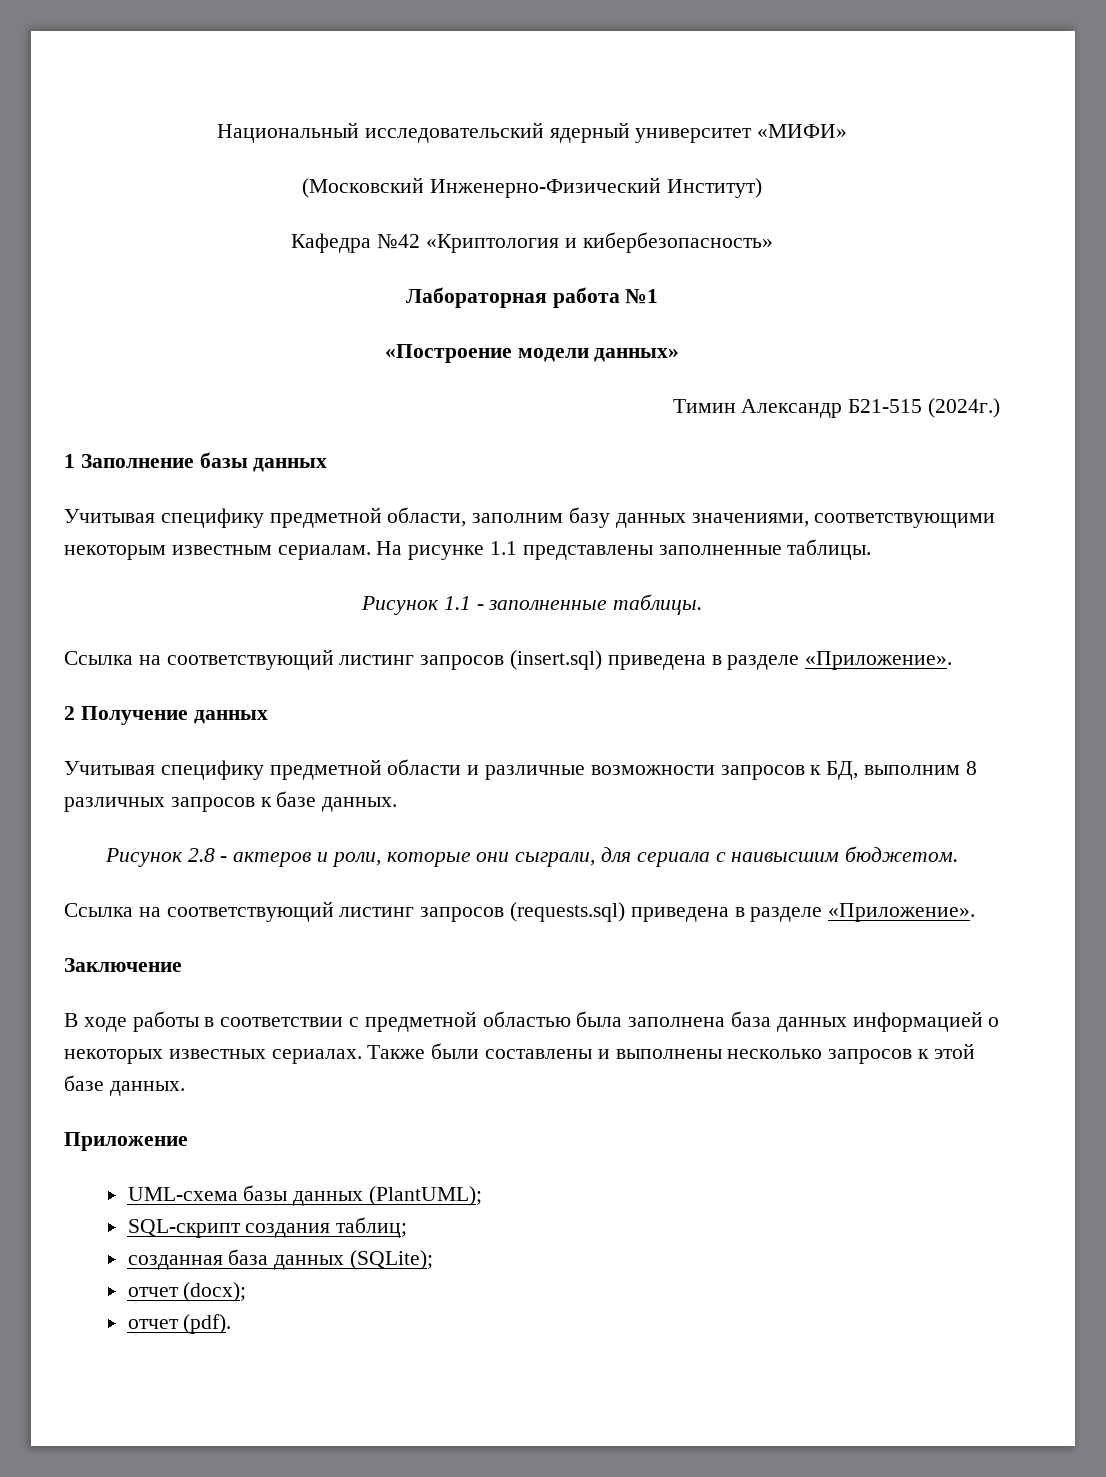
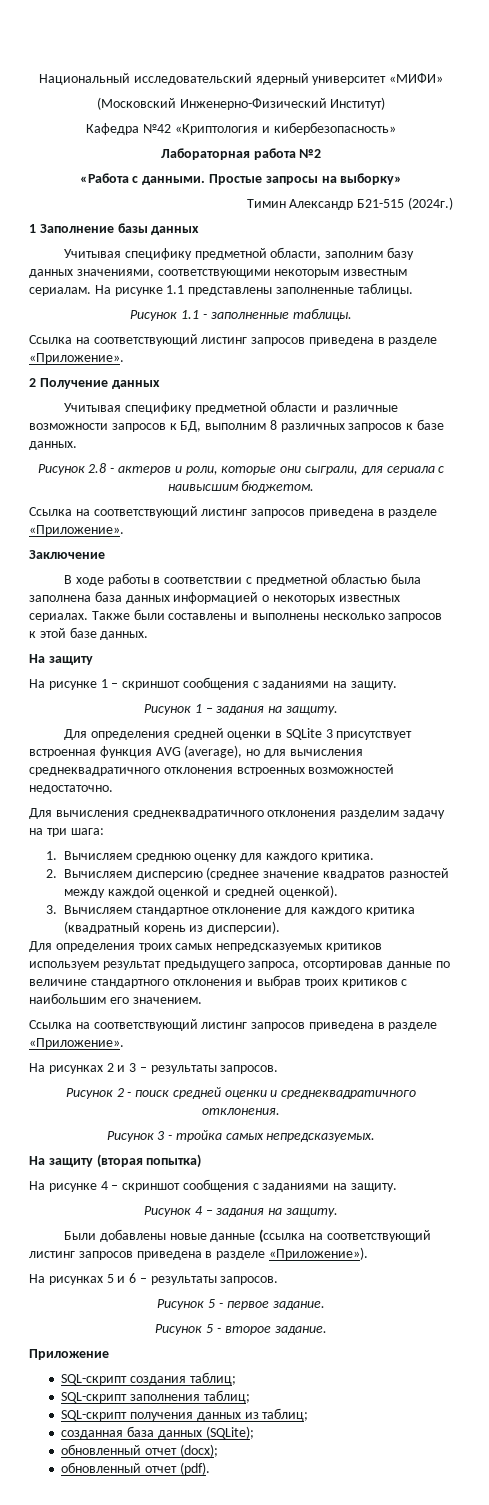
- Лабораторная работа №1
- «Построение модели данных»
+ Лабораторная работа №2
+ «Работа с данными. Простые запросы на выборку»
  Рисунок 1.1 - заполненные таблицы.
- Ссылка на соответствующий листинг запросов (insert.sql) приведена в разделе «Приложение».
+ Ссылка на соответствующий листинг запросов приведена в разделе «Приложение».
  Рисунок 2.8 - актеров и роли, которые они сыграли, для сериала с наивысшим бюджетом.
- Ссылка на соответствующий листинг запросов (requests.sql) приведена в разделе «Приложение».
+ Ссылка на соответствующий листинг запросов приведена в разделе «Приложение».
  Также были составлены и выполнены несколько запросов к этой базе данных.
+ На защиту
+ На рисунке 1 – скриншот сообщения с заданиями на защиту.
+ Рисунок 1 – задания на защиту.
+ Для определения средней оценки в SQLite 3 присутствует встроенная функция AVG (average), но для вычисления среднеквадратичного отклонения встроенных возможностей недостаточно.
+ Для вычисления среднеквадратичного отклонения разделим задачу на три шага:
+ 1. Вычисляем среднюю оценку для каждого критика.
+ 2. Вычисляем дисперсию (среднее значение квадратов разностей между каждой оценкой и средней оценкой).
+ 3. Вычисляем стандартное отклонение для каждого критика (квадратный корень из дисперсии).
+ Для определения троих самых непредсказуемых критиков используем результат предыдущего запроса, отсортировав данные по величине стандартного отклонения и выбрав троих критиков с наибольшим его значением.
+ Ссылка на соответствующий листинг запросов приведена в разделе «Приложение».
+ На рисунках 2 и 3 – результаты запросов.
+ Рисунок 2 - поиск средней оценки и среднеквадратичного отклонения.
+ Рисунок 3 - тройка самых непредсказуемых.
+ На защиту (вторая попытка)
+ На рисунке 4 – скриншот сообщения с заданиями на защиту.
+ Рисунок 4 – задания на защиту.
+ Были добавлены новые данные (ссылка на соответствующий листинг запросов приведена в разделе «Приложение»).
+ На рисунках 5 и 6 – результаты запросов.
+ Рисунок 5 - первое задание.
+ Рисунок 5 - второе задание.
  Приложение
- UML-схема базы данных (PlantUML);
  SQL-скрипт создания таблиц;
+ SQL-скрипт заполнения таблиц;
+ SQL-скрипт получения данных из таблиц;
- отчет (docx);
+ обновленный отчет (docx);
- отчет (pdf).
+ обновленный отчет (pdf).

